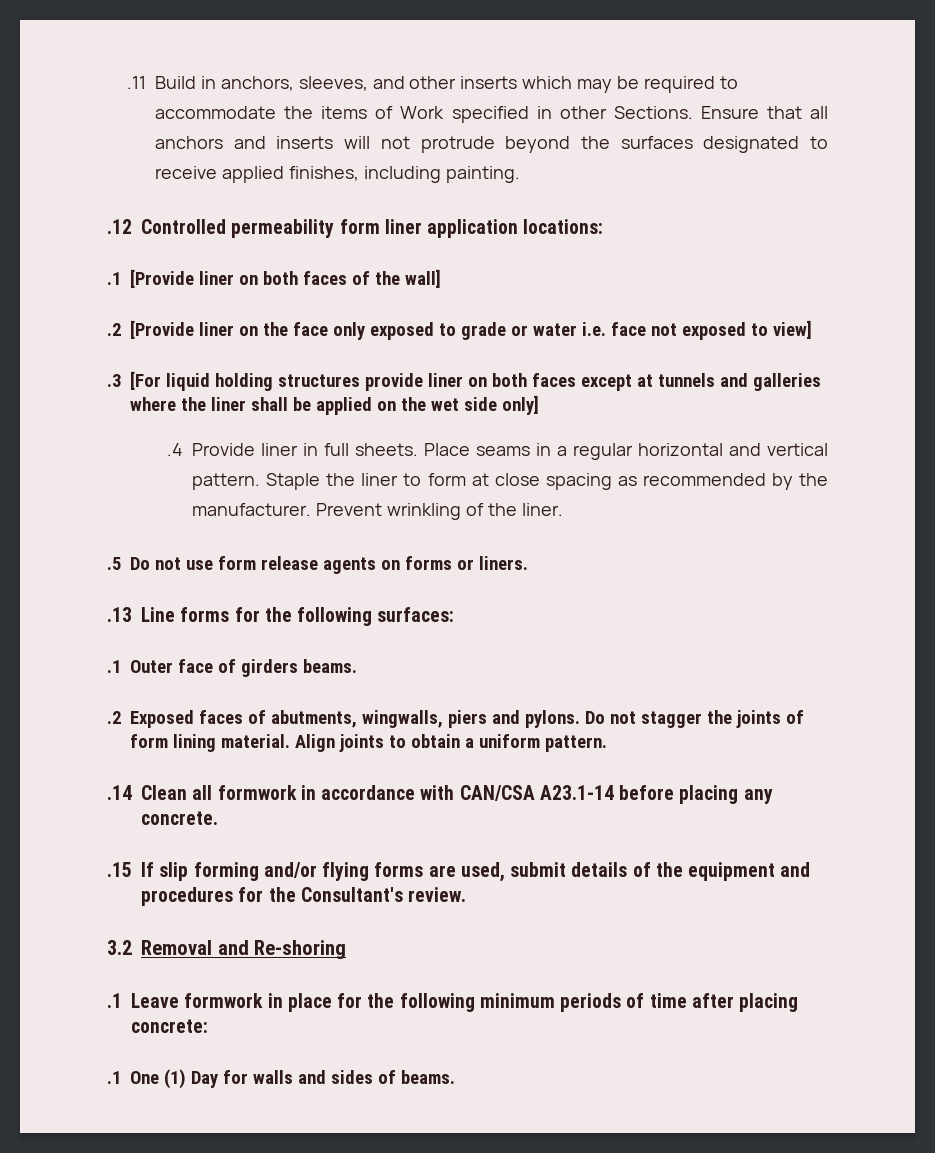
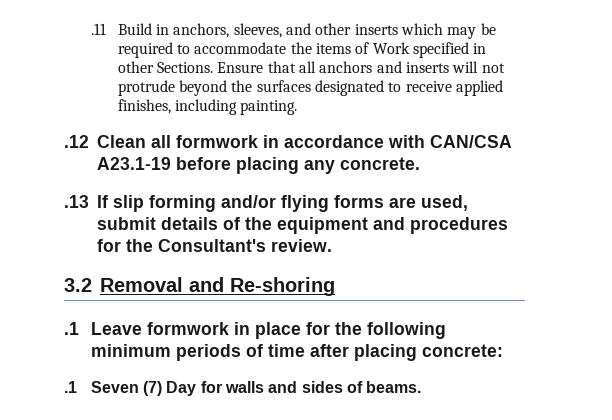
- .12 Controlled permeability form liner application locations:
- .1 [Provide liner on both faces of the wall]
- .2 [Provide liner on the face only exposed to grade or water i.e. face not exposed to view]
- .3 [For liquid holding structures provide liner on both faces except at tunnels and galleries where the liner shall be applied on the wet side only]
- .4 Provide liner in full sheets. Place seams in a regular horizontal and vertical pattern. Staple the liner to form at close spacing as recommended by the manufacturer. Prevent wrinkling of the liner.
- .5 Do not use form release agents on forms or liners.
- .13 Line forms for the following surfaces:
- .1 Outer face of girders beams.
- .2 Exposed faces of abutments, wingwalls, piers and pylons. Do not stagger the joints of form lining material. Align joints to obtain a uniform pattern.
- .14 Clean all formwork in accordance with CAN/CSA A23.1-14 before placing any concrete.
+ .12 Clean all formwork in accordance with CAN/CSA A23.1-19 before placing any concrete.
- .15 If slip forming and/or flying forms are used, submit details of the equipment and procedures for the Consultant's review.
+ .13 If slip forming and/or flying forms are used, submit details of the equipment and procedures for the Consultant's review.
- .1 One (1) Day for walls and sides of beams.
+ .1 Seven (7) Day for walls and sides of beams.

